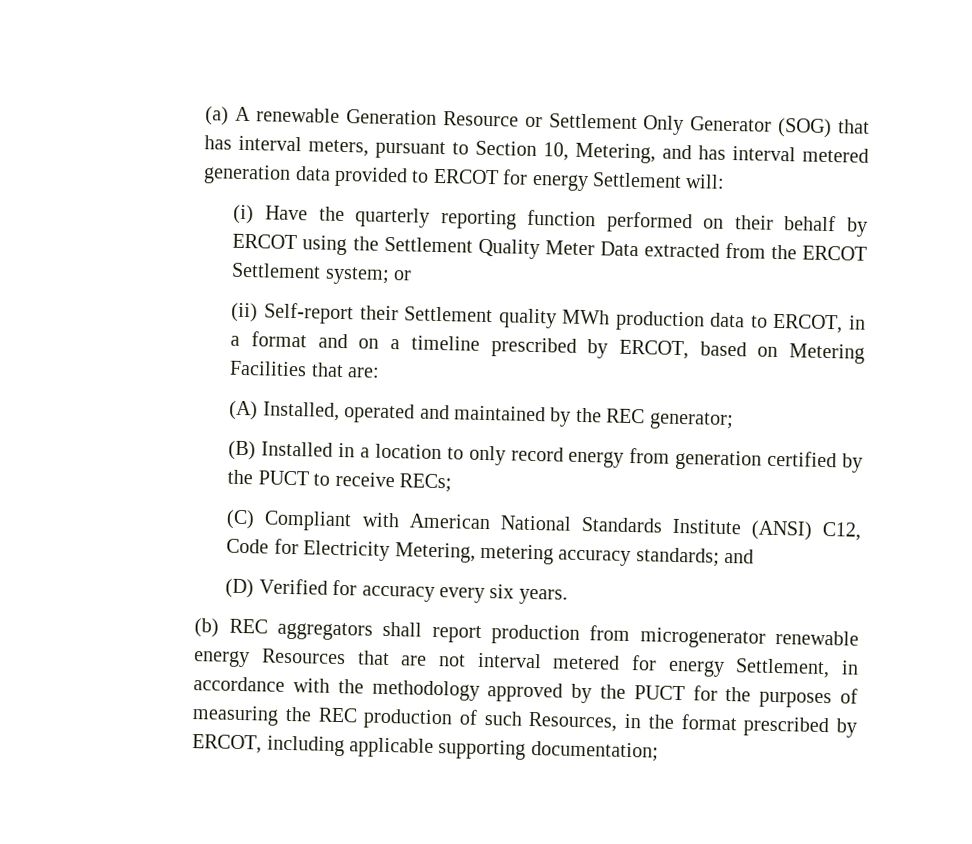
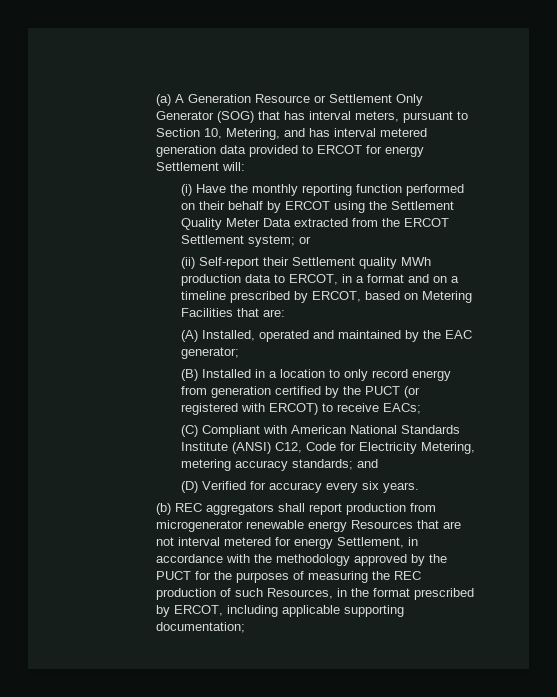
- (a) A renewable Generation Resource or Settlement Only Generator (SOG) that has interval meters, pursuant to Section 10, Metering, and has interval metered generation data provided to ERCOT for energy Settlement will:
+ (a) A Generation Resource or Settlement Only Generator (SOG) that has interval meters, pursuant to Section 10, Metering, and has interval metered generation data provided to ERCOT for energy Settlement will:
- (i) Have the quarterly reporting function performed on their behalf by ERCOT using the Settlement Quality Meter Data extracted from the ERCOT Settlement system; or
+ (i) Have the monthly reporting function performed on their behalf by ERCOT using the Settlement Quality Meter Data extracted from the ERCOT Settlement system; or
- (A) Installed, operated and maintained by the REC generator;
+ (A) Installed, operated and maintained by the EAC generator;
- (B) Installed in a location to only record energy from generation certified by the PUCT to receive RECs;
+ (B) Installed in a location to only record energy from generation certified by the PUCT (or registered with ERCOT) to receive EACs;

